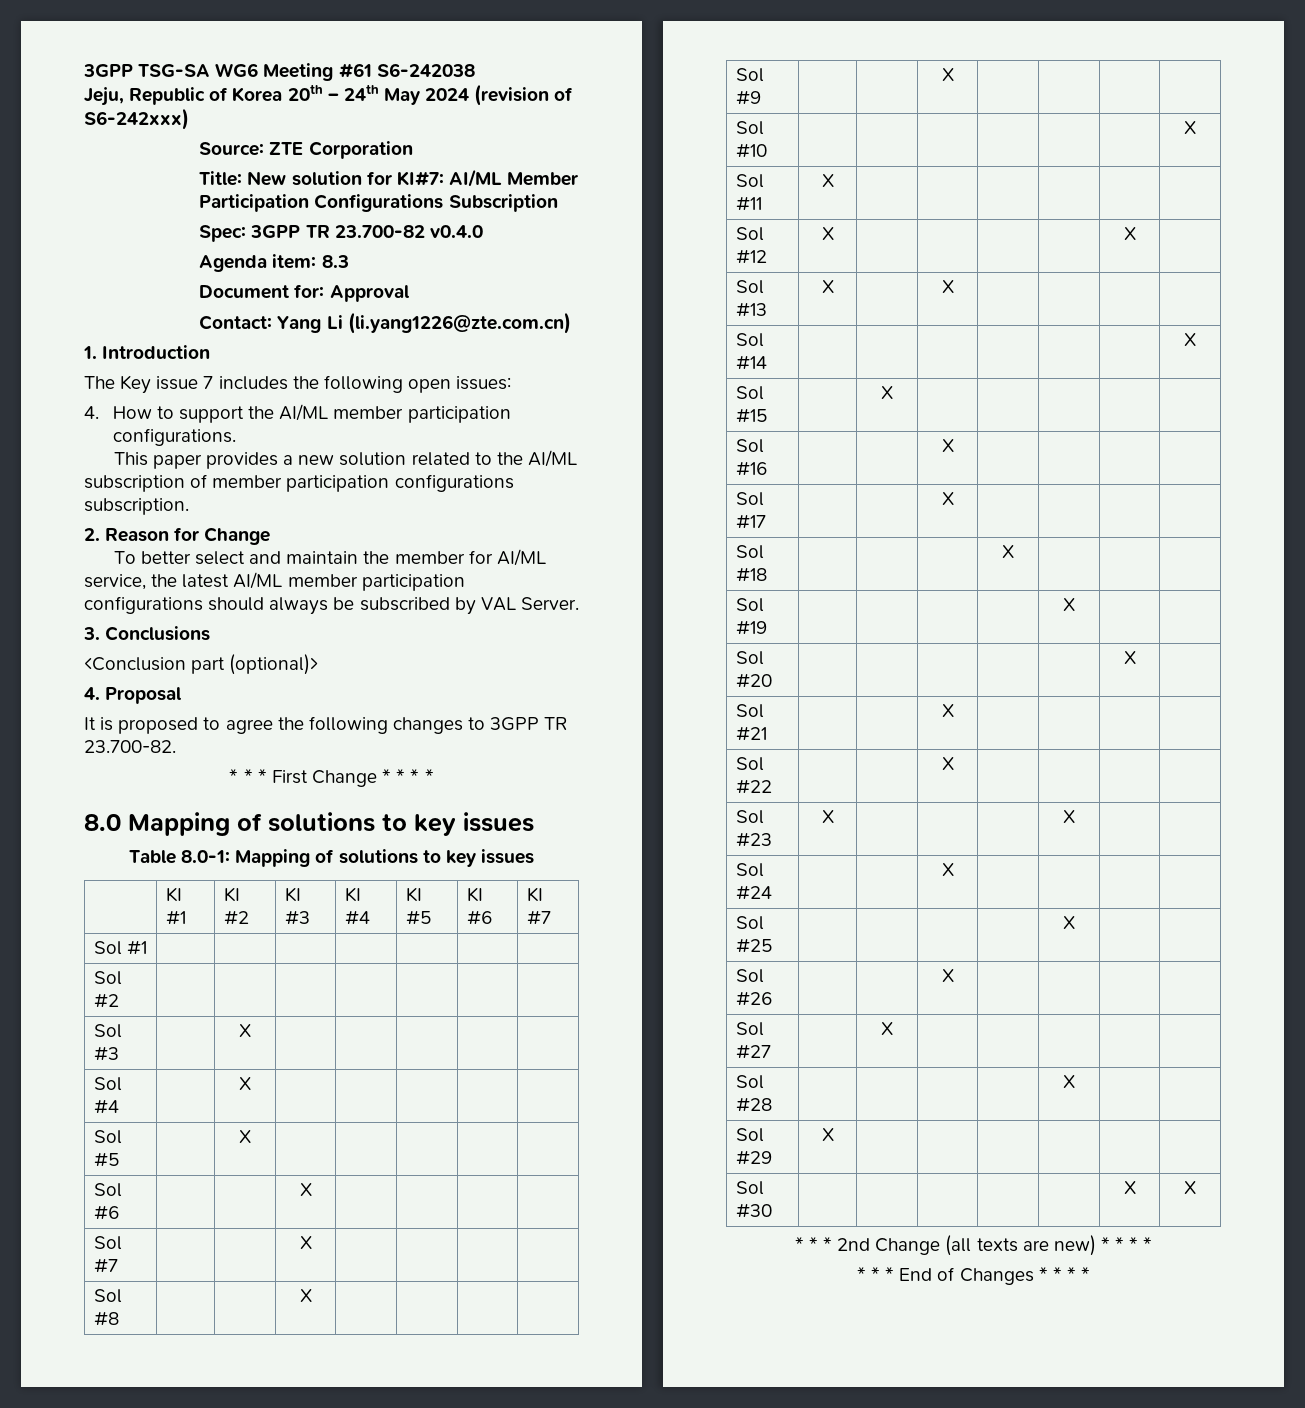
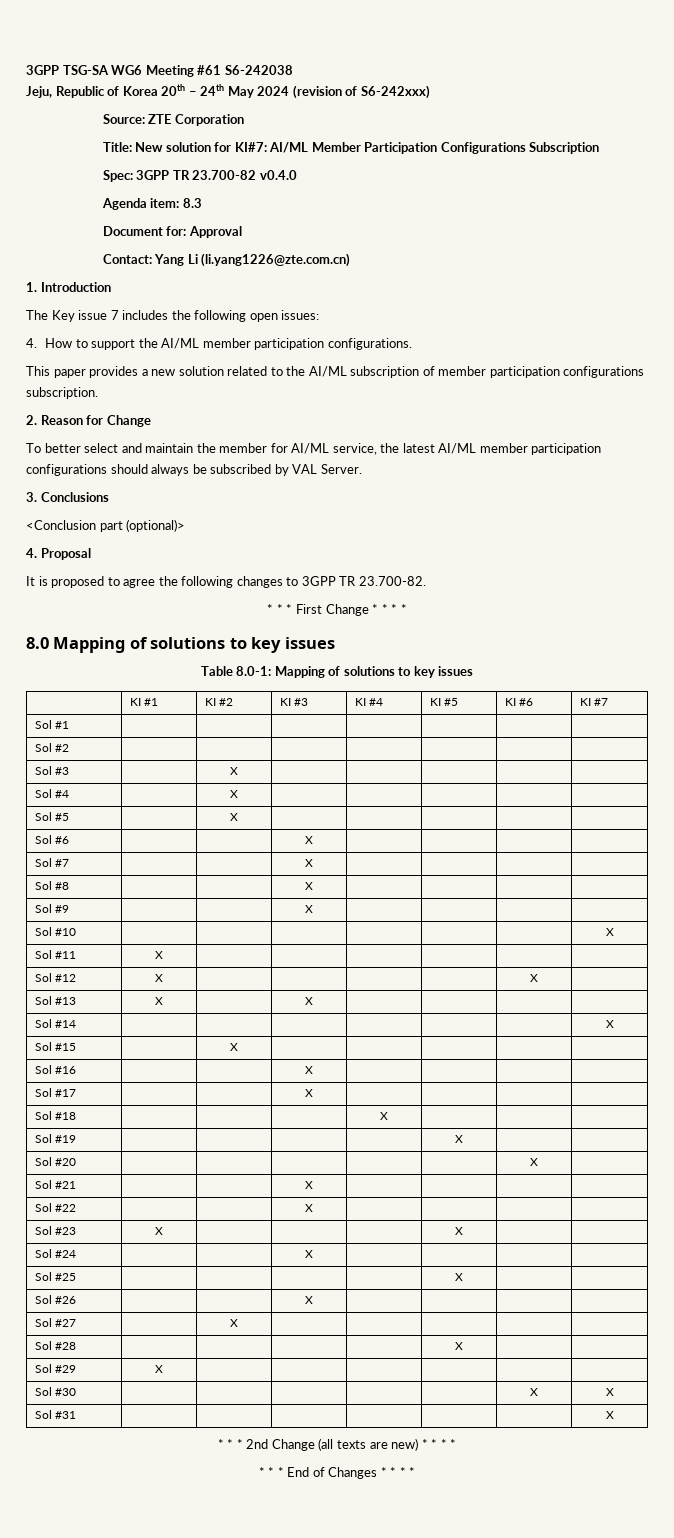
+ Sol #31 | | | | | | | X

